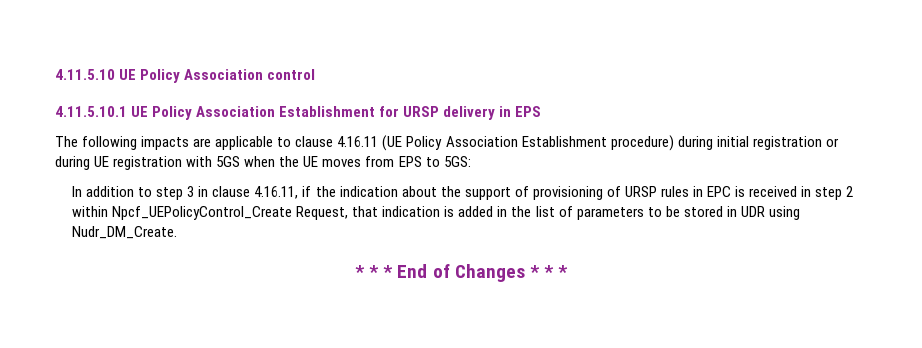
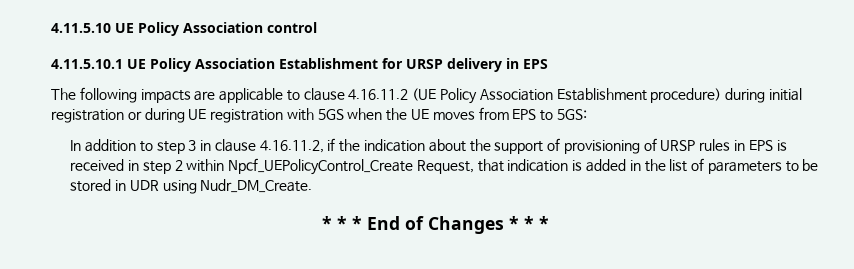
- The following impacts are applicable to clause 4.16.11 (UE Policy Association Establishment procedure) during initial registration or during UE registration with 5GS when the UE moves from EPS to 5GS:
+ The following impacts are applicable to clause 4.16.11.2 (UE Policy Association Establishment procedure) during initial registration or during UE registration with 5GS when the UE moves from EPS to 5GS:
- In addition to step 3 in clause 4.16.11, if the indication about the support of provisioning of URSP rules in EPC is received in step 2 within Npcf_UEPolicyControl_Create Request, that indication is added in the list of parameters to be stored in UDR using Nudr_DM_Create.
+ In addition to step 3 in clause 4.16.11.2, if the indication about the support of provisioning of URSP rules in EPS is received in step 2 within Npcf_UEPolicyControl_Create Request, that indication is added in the list of parameters to be stored in UDR using Nudr_DM_Create.

